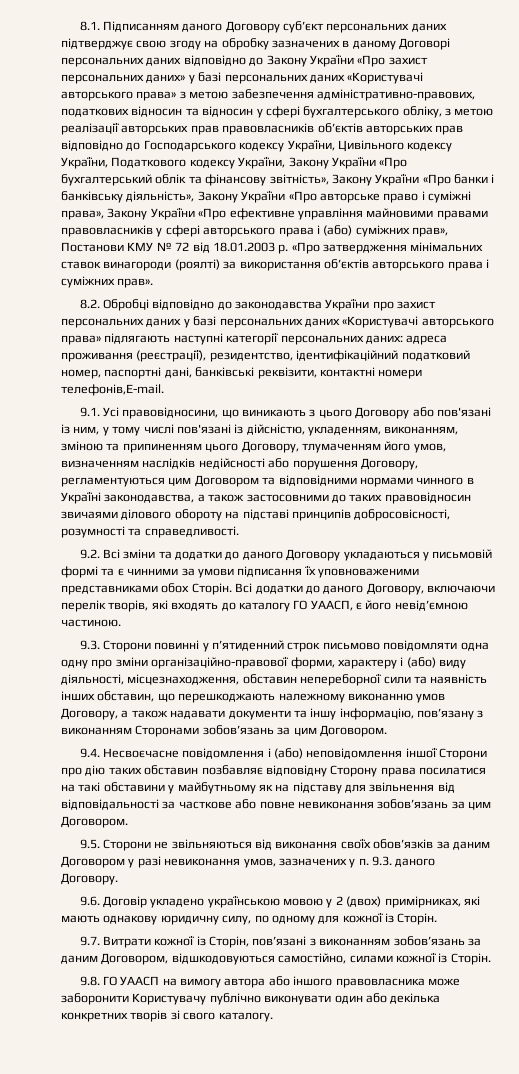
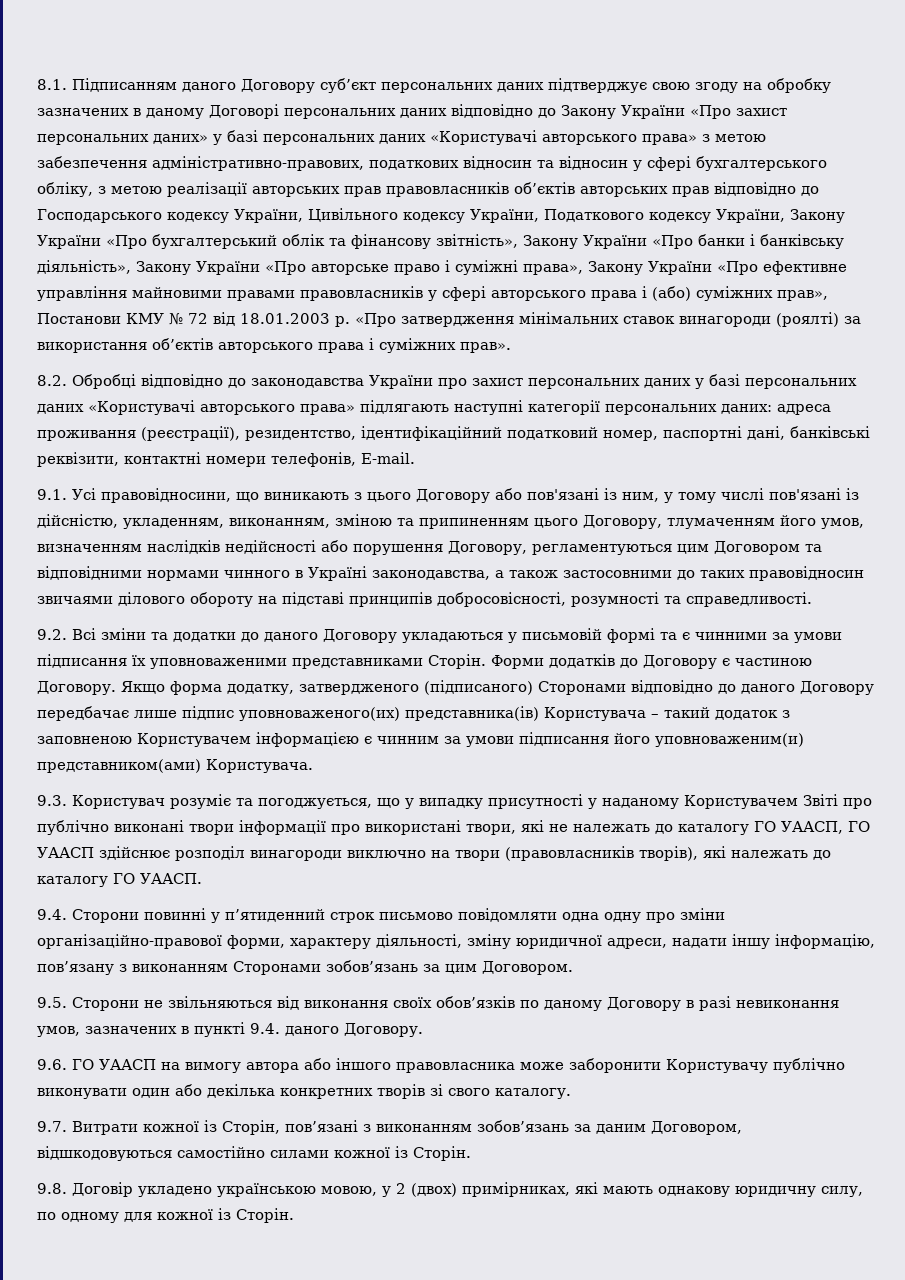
- 8.2. Обробці відповідно до законодавства України про захист персональних даних у базі персональних даних «Користувачі авторського права» підлягають наступні категорії персональних даних: адреса проживання (реєстрації), резидентство, ідентифікаційний податковий номер, паспортні дані, банківські реквізити, контактні номери телефонів,E-mail.
+ 8.2. Обробці відповідно до законодавства України про захист персональних даних у базі персональних даних «Користувачі авторського права» підлягають наступні категорії персональних даних: адреса проживання (реєстрації), резидентство, ідентифікаційний податковий номер, паспортні дані, банківські реквізити, контактні номери телефонів, E-mail.
- 9.2. Всі зміни та додатки до даного Договору укладаються у письмовій формі та є чинними за умови підписання їх уповноваженими представниками обох Сторін. Всі додатки до даного Договору, включаючи перелік творів, які входять до каталогу ГО УААСП, є його невід’ємною частиною.
- 9.3. Сторони повинні у п’ятиденний строк письмово повідомляти одна одну про зміни організаційно-правової форми, характеру і (або) виду діяльності, місцезнаходження, обставин непереборної сили та наявність інших обставин, що перешкоджають належному виконанню умов Договору, а також надавати документи та іншу інформацію, пов’язану з виконанням Сторонами зобов’язань за цим Договором.
+ 9.2. Всі зміни та додатки до даного Договору укладаються у письмовій формі та є чинними за умови підписання їх уповноваженими представниками Сторін. Форми додатків до Договору є частиною Договору. Якщо форма додатку, затвердженого (підписаного) Сторонами відповідно до даного Договору передбачає лише підпис уповноваженого(их) представника(ів) Користувача – такий додаток з заповненою Користувачем інформацією є чинним за умови підписання його уповноваженим(и) представником(ами) Користувача.
+ 9.3. Користувач розуміє та погоджується, що у випадку присутності у наданому Користувачем Звіті про публічно виконані твори інформації про використані твори, які не належать до каталогу ГО УААСП, ГО УААСП здійснює розподіл винагороди виключно на твори (правовласників творів), які належать до каталогу ГО УААСП.
+ 9.4. Сторони повинні у п’ятиденний строк письмово повідомляти одна одну про зміни організаційно-правової форми, характеру діяльності, зміну юридичної адреси, надати іншу інформацію, пов’язану з виконанням Сторонами зобов’язань за цим Договором.
- 9.4. Несвоєчасне повідомлення і (або) неповідомлення іншої Сторони про дію таких обставин позбавляє відповідну Сторону права посилатися на такі обставини у майбутньому як на підставу для звільнення від відповідальності за часткове або повне невиконання зобов’язань за цим Договором.
- 9.5. Сторони не звільняються від виконання своїх обов’язків за даним Договором у разі невиконання умов, зазначених у п. 9.3. даного Договору.
+ 9.5. Сторони не звільняються від виконання своїх обов’язків по даному Договору в разі невиконання умов, зазначених в пункті 9.4. даного Договору.
- 9.6. Договір укладено українською мовою у 2 (двох) примірниках, які мають однакову юридичну силу, по одному для кожної із Сторін.
- 9.7. Витрати кожної із Сторін, пов’язані з виконанням зобов’язань за даним Договором, відшкодовуються самостійно, силами кожної із Сторін.
- 9.8. ГО УААСП на вимогу автора або іншого правовласника може заборонити Користувачу публічно виконувати один або декілька конкретних творів зі свого каталогу.
+ 9.6. ГО УААСП на вимогу автора або іншого правовласника може заборонити Користувачу публічно виконувати один або декілька конкретних творів зі свого каталогу.
+ 9.7. Витрати кожної із Сторін, пов’язані з виконанням зобов’язань за даним Договором, відшкодовуються самостійно силами кожної із Сторін.
+ 9.8. Договір укладено українською мовою, у 2 (двох) примірниках, які мають однакову юридичну силу, по одному для кожної із Сторін.

